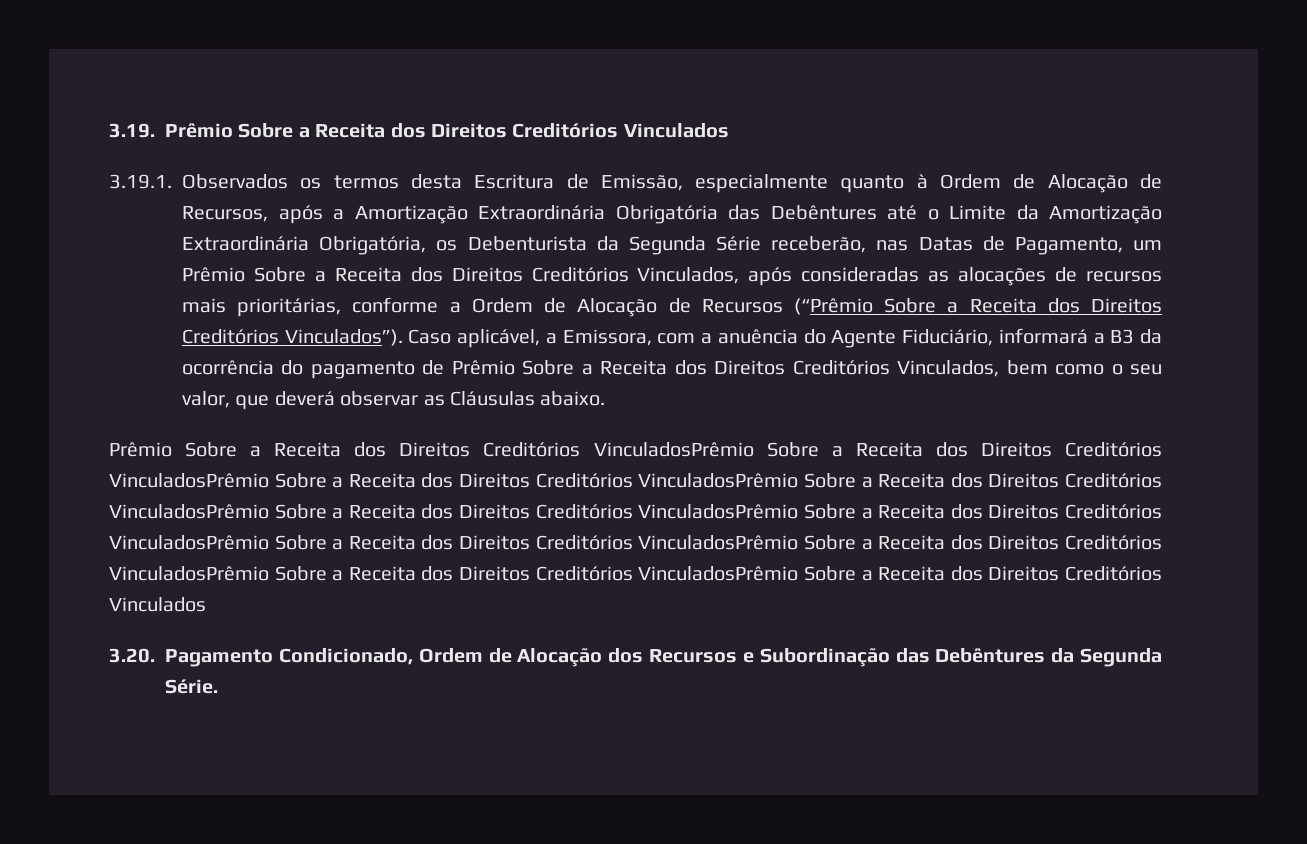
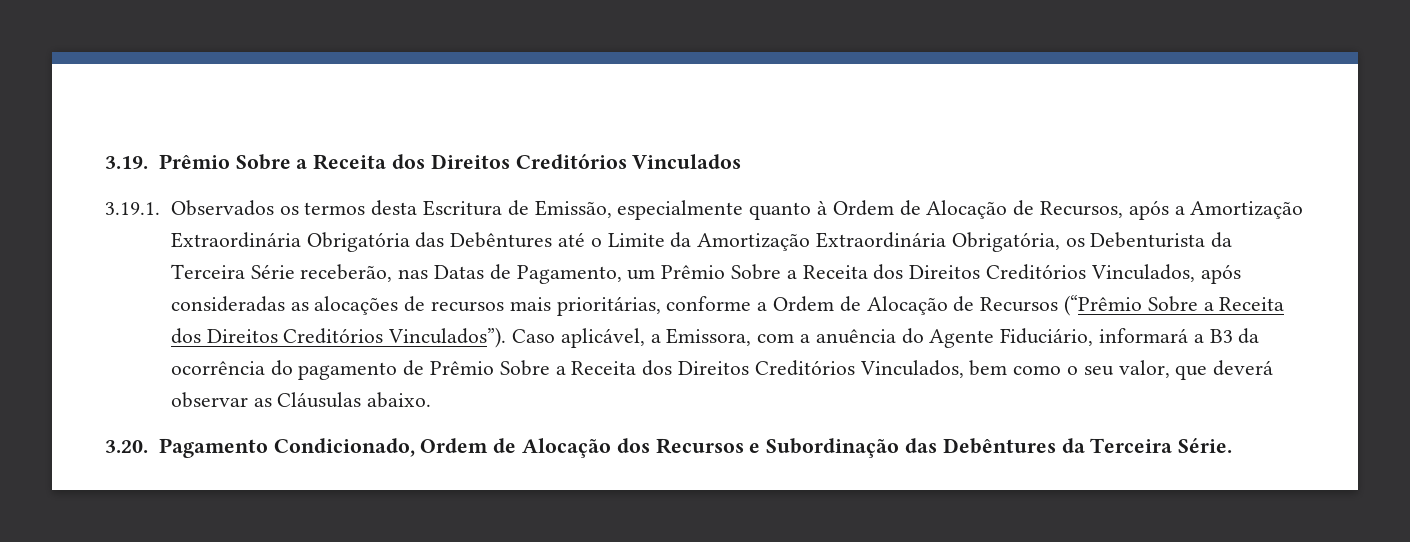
- 3.19.1. Observados os termos desta Escritura de Emissão, especialmente quanto à Ordem de Alocação de Recursos, após a Amortização Extraordinária Obrigatória das Debêntures até o Limite da Amortização Extraordinária Obrigatória, os Debenturista da Segunda Série receberão, nas Datas de Pagamento, um Prêmio Sobre a Receita dos Direitos Creditórios Vinculados, após consideradas as alocações de recursos mais prioritárias, conforme a Ordem de Alocação de Recursos (“Prêmio Sobre a Receita dos Direitos Creditórios Vinculados”).
+ 3.19.1. Observados os termos desta Escritura de Emissão, especialmente quanto à Ordem de Alocação de Recursos, após a Amortização Extraordinária Obrigatória das Debêntures até o Limite da Amortização Extraordinária Obrigatória, os Debenturista da Terceira Série receberão, nas Datas de Pagamento, um Prêmio Sobre a Receita dos Direitos Creditórios Vinculados, após consideradas as alocações de recursos mais prioritárias, conforme a Ordem de Alocação de Recursos (“Prêmio Sobre a Receita dos Direitos Creditórios Vinculados”).
- Prêmio Sobre a Receita dos Direitos Creditórios VinculadosPrêmio Sobre a Receita dos Direitos Creditórios VinculadosPrêmio Sobre a Receita dos Direitos Creditórios VinculadosPrêmio Sobre a Receita dos Direitos Creditórios VinculadosPrêmio Sobre a Receita dos Direitos Creditórios VinculadosPrêmio Sobre a Receita dos Direitos Creditórios VinculadosPrêmio Sobre a Receita dos Direitos Creditórios VinculadosPrêmio Sobre a Receita dos Direitos Creditórios VinculadosPrêmio Sobre a Receita dos Direitos Creditórios VinculadosPrêmio Sobre a Receita dos Direitos Creditórios Vinculados
- 3.20. Pagamento Condicionado, Ordem de Alocação dos Recursos e Subordinação das Debêntures da Segunda Série.
+ 3.20. Pagamento Condicionado, Ordem de Alocação dos Recursos e Subordinação das Debêntures da Terceira Série.

